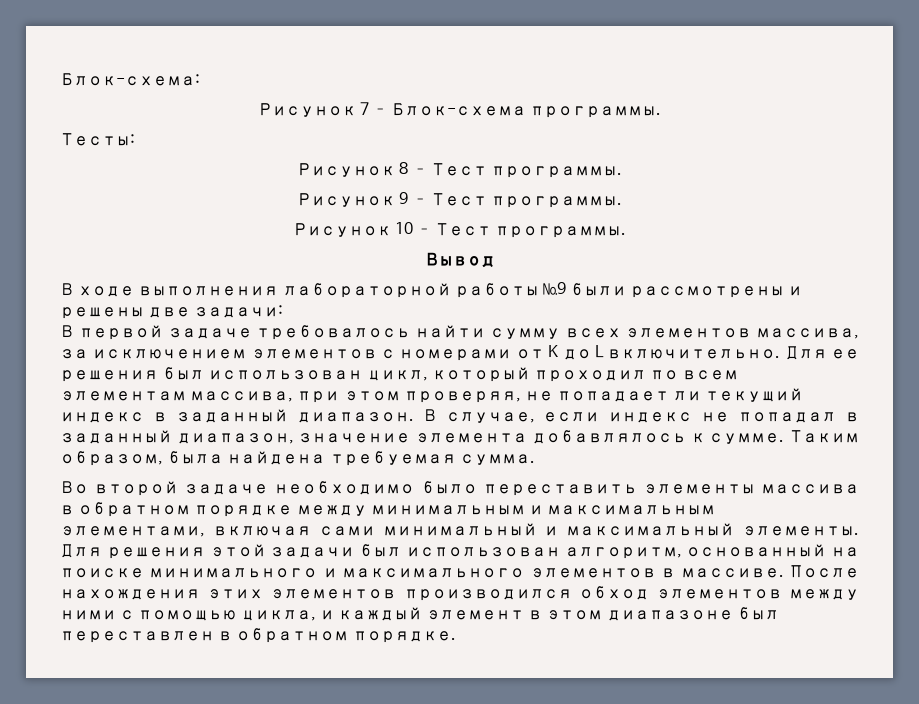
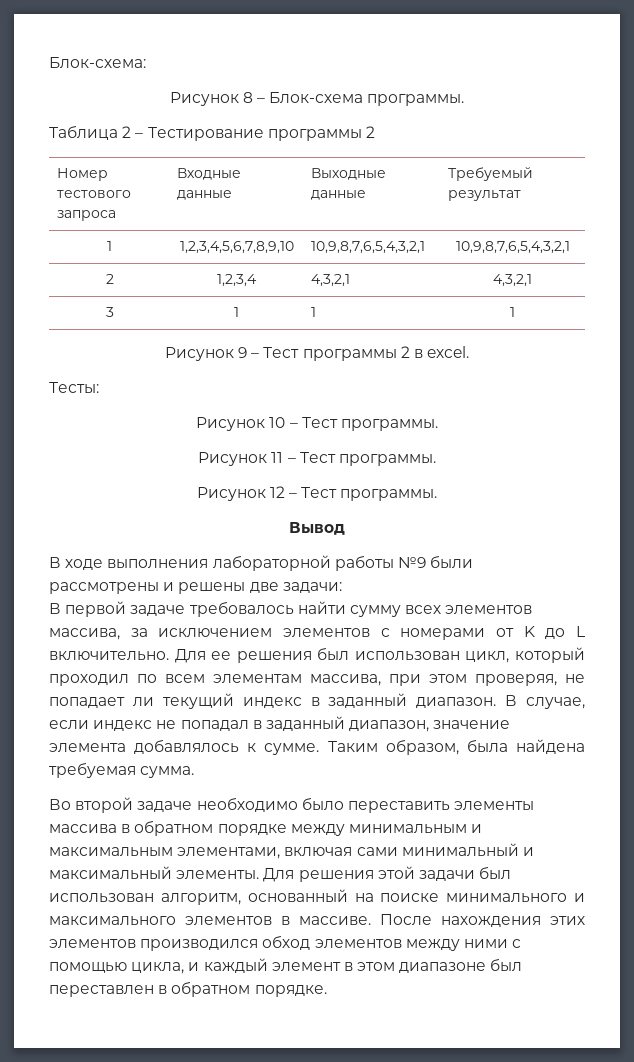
- Рисунок 7 – Блок-схема программы.
+ Рисунок 8 – Блок-схема программы.
+ Таблица 2 – Тестирование программы 2
+ Номер тестового запроса | Входные данные | Выходные данные | Требуемый результат
+ 1 | 1,2,3,4,5,6,7,8,9,10 | 10,9,8,7,6,5,4,3,2,1 | 10,9,8,7,6,5,4,3,2,1
+ 2 | 1,2,3,4 | 4,3,2,1 | 4,3,2,1
+ 3 | 1 | 1 | 1
+ Рисунок 9 – Тест программы 2 в excel.
- Рисунок 8 – Тест программы.
- Рисунок 9 – Тест программы.
  Рисунок 10 – Тест программы.
+ Рисунок 11 – Тест программы.
+ Рисунок 12 – Тест программы.

